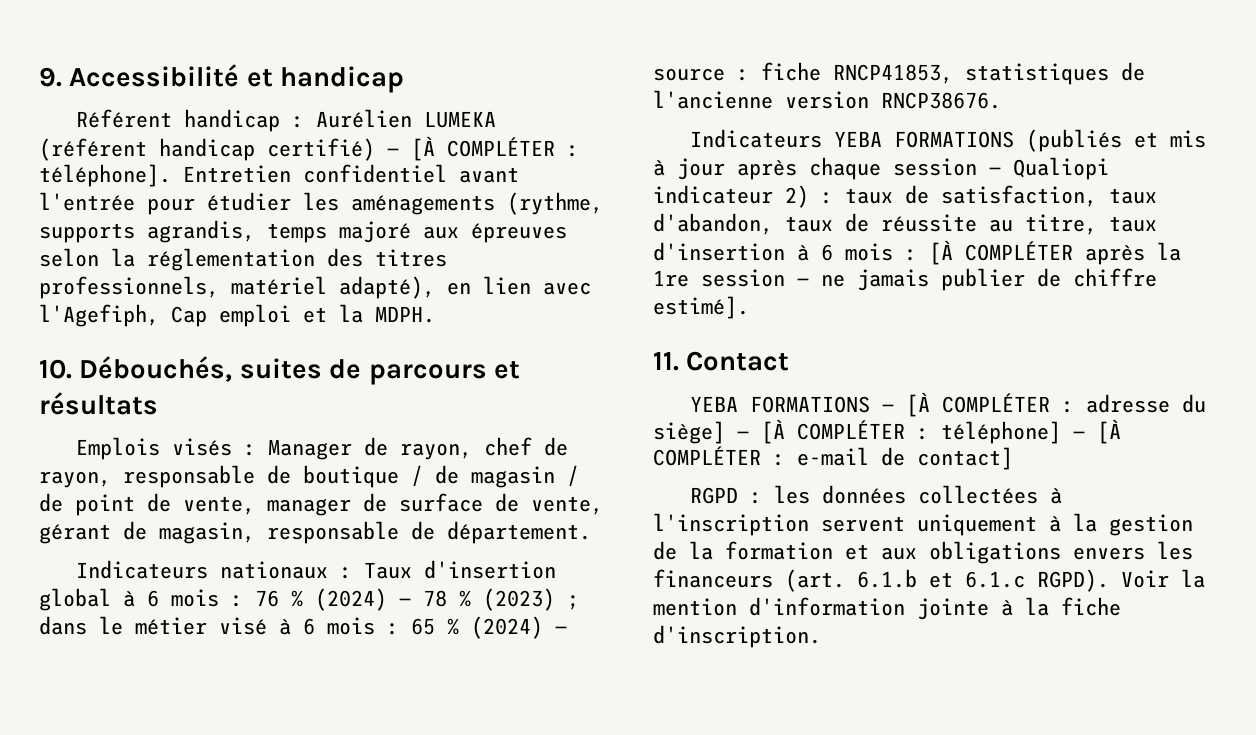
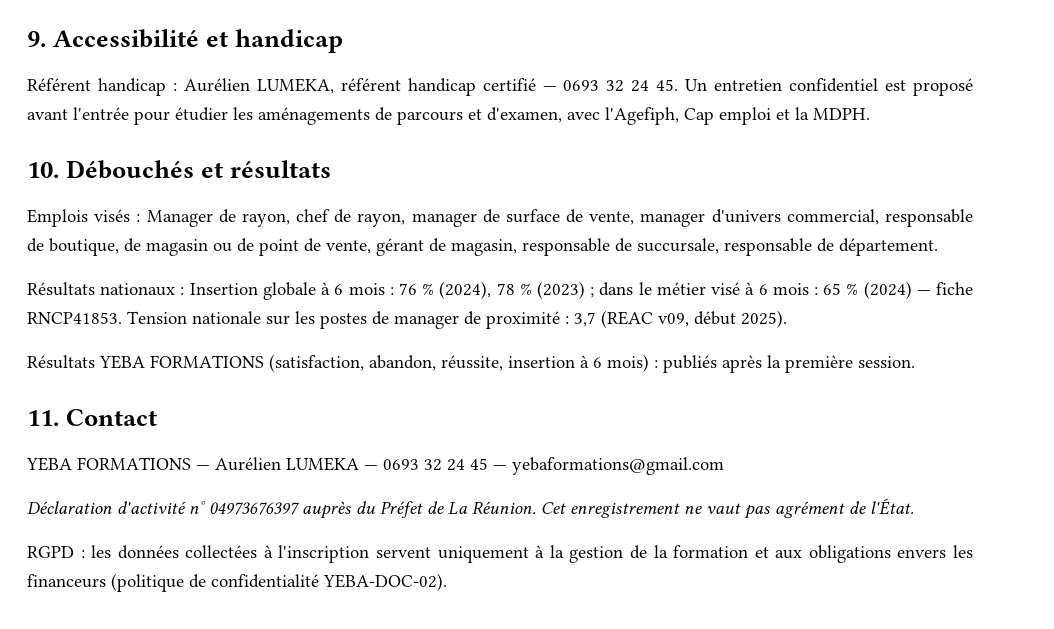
- Référent handicap : Aurélien LUMEKA (référent handicap certifié) — [À COMPLÉTER : téléphone]. Entretien confidentiel avant l'entrée pour étudier les aménagements (rythme, supports agrandis, temps majoré aux épreuves selon la réglementation des titres professionnels, matériel adapté), en lien avec l'Agefiph, Cap emploi et la MDPH.
+ Référent handicap : Aurélien LUMEKA, référent handicap certifié — 0693 32 24 45. Un entretien confidentiel est proposé avant l'entrée pour étudier les aménagements de parcours et d'examen, avec l'Agefiph, Cap emploi et la MDPH.
- 10. Débouchés, suites de parcours et résultats
+ 10. Débouchés et résultats
- Emplois visés : Manager de rayon, chef de rayon, responsable de boutique / de magasin / de point de vente, manager de surface de vente, gérant de magasin, responsable de département.
+ Emplois visés : Manager de rayon, chef de rayon, manager de surface de vente, manager d'univers commercial, responsable de boutique, de magasin ou de point de vente, gérant de magasin, responsable de succursale, responsable de département.
- Indicateurs nationaux : Taux d'insertion global à 6 mois : 76 % (2024) — 78 % (2023) ; dans le métier visé à 6 mois : 65 % (2024) — source : fiche RNCP41853, statistiques de l'ancienne version RNCP38676.
- Indicateurs YEBA FORMATIONS (publiés et mis à jour après chaque session — Qualiopi indicateur 2) : taux de satisfaction, taux d'abandon, taux de réussite au titre, taux d'insertion à 6 mois : [À COMPLÉTER après la 1re session — ne jamais publier de chiffre estimé].
+ Résultats nationaux : Insertion globale à 6 mois : 76 % (2024), 78 % (2023) ; dans le métier visé à 6 mois : 65 % (2024) — fiche RNCP41853. Tension nationale sur les postes de manager de proximité : 3,7 (REAC v09, début 2025).
+ Résultats YEBA FORMATIONS (satisfaction, abandon, réussite, insertion à 6 mois) : publiés après la première session.
- YEBA FORMATIONS — [À COMPLÉTER : adresse du siège] — [À COMPLÉTER : téléphone] — [À COMPLÉTER : e-mail de contact]
+ YEBA FORMATIONS — Aurélien LUMEKA — 0693 32 24 45 — yebaformations@gmail.com
+ Déclaration d'activité n° 04973676397 auprès du Préfet de La Réunion. Cet enregistrement ne vaut pas agrément de l'État.
- RGPD : les données collectées à l'inscription servent uniquement à la gestion de la formation et aux obligations envers les financeurs (art. 6.1.b et 6.1.c RGPD). Voir la mention d'information jointe à la fiche d'inscription.
+ RGPD : les données collectées à l'inscription servent uniquement à la gestion de la formation et aux obligations envers les financeurs (politique de confidentialité YEBA-DOC-02).

